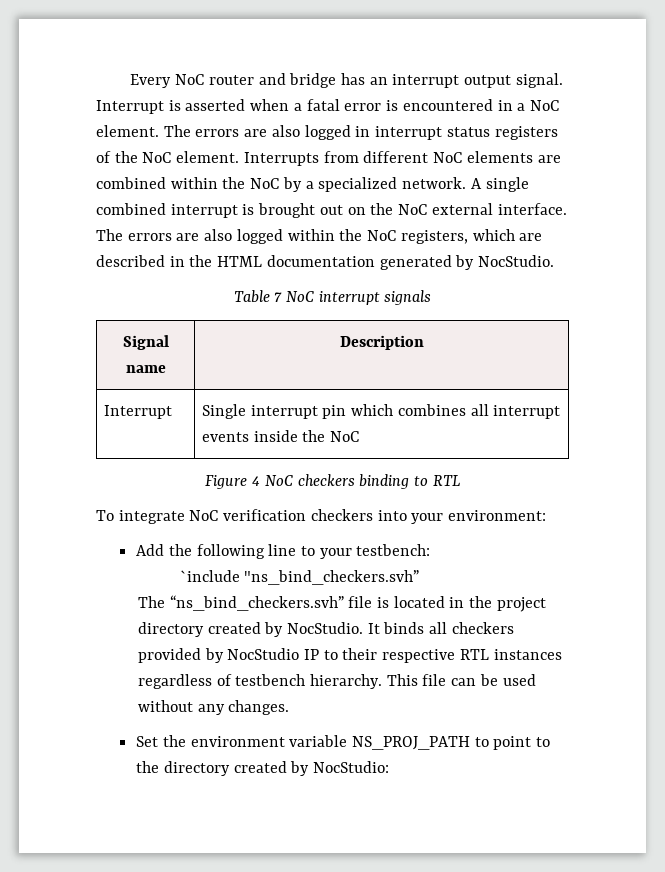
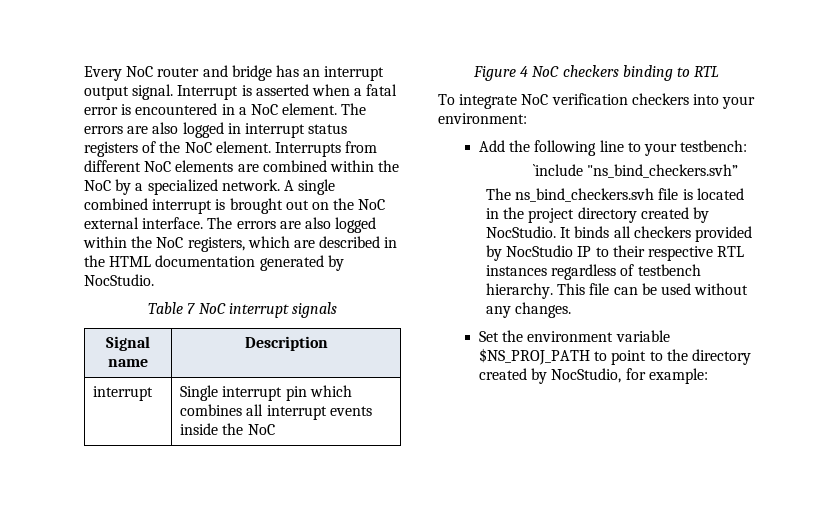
- Interrupt | Single interrupt pin which combines all interrupt events inside the NoC
+ interrupt | Single interrupt pin which combines all interrupt events inside the NoC
- The “ns_bind_checkers.svh” file is located in the project directory created by NocStudio.
+ The ns_bind_checkers.svh file is located in the project directory created by NocStudio.
- Set the environment variable NS_PROJ_PATH to point to the directory created by NocStudio:
+ Set the environment variable $NS_PROJ_PATH to point to the directory created by NocStudio, for example:

